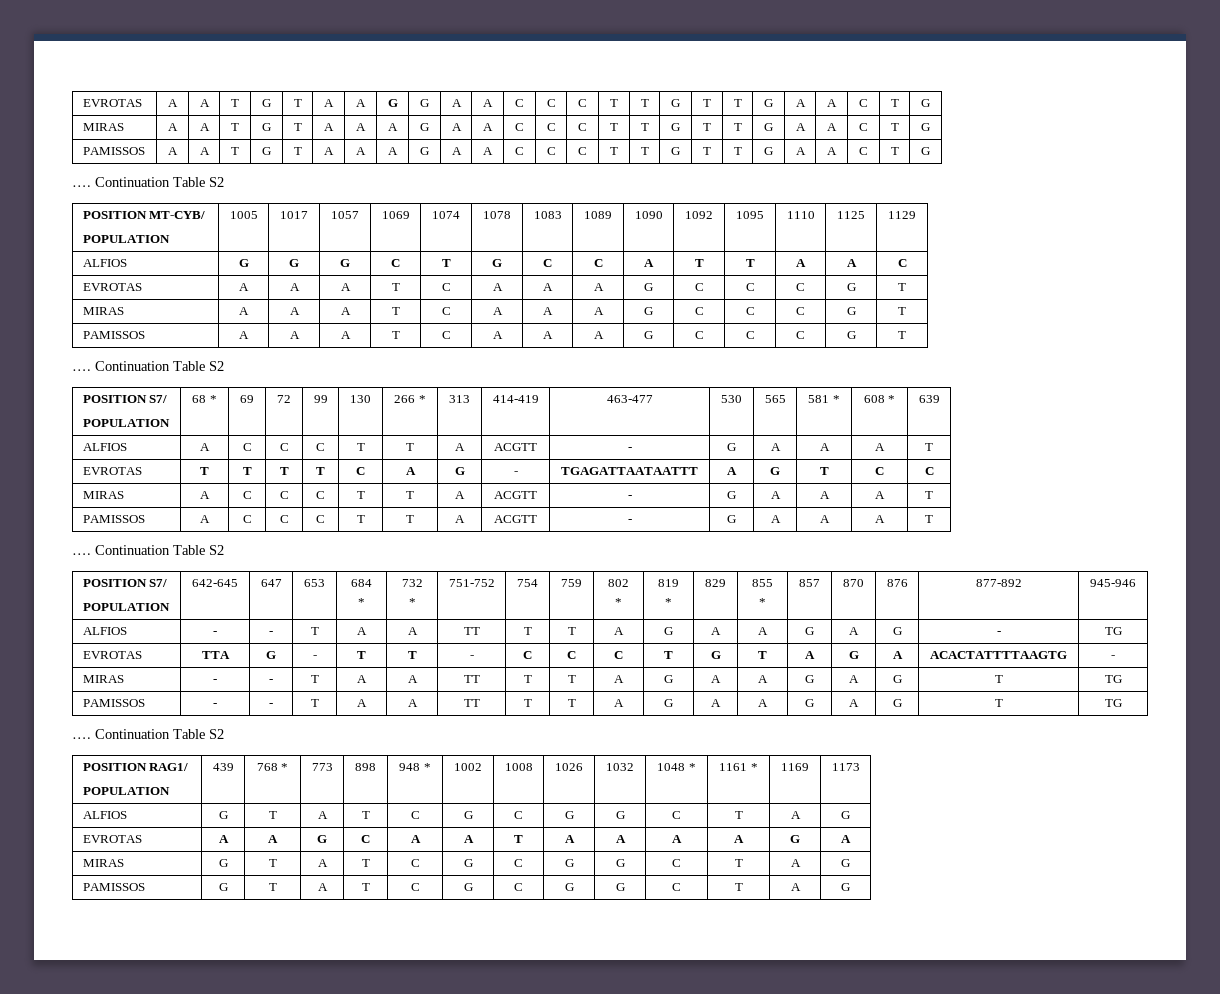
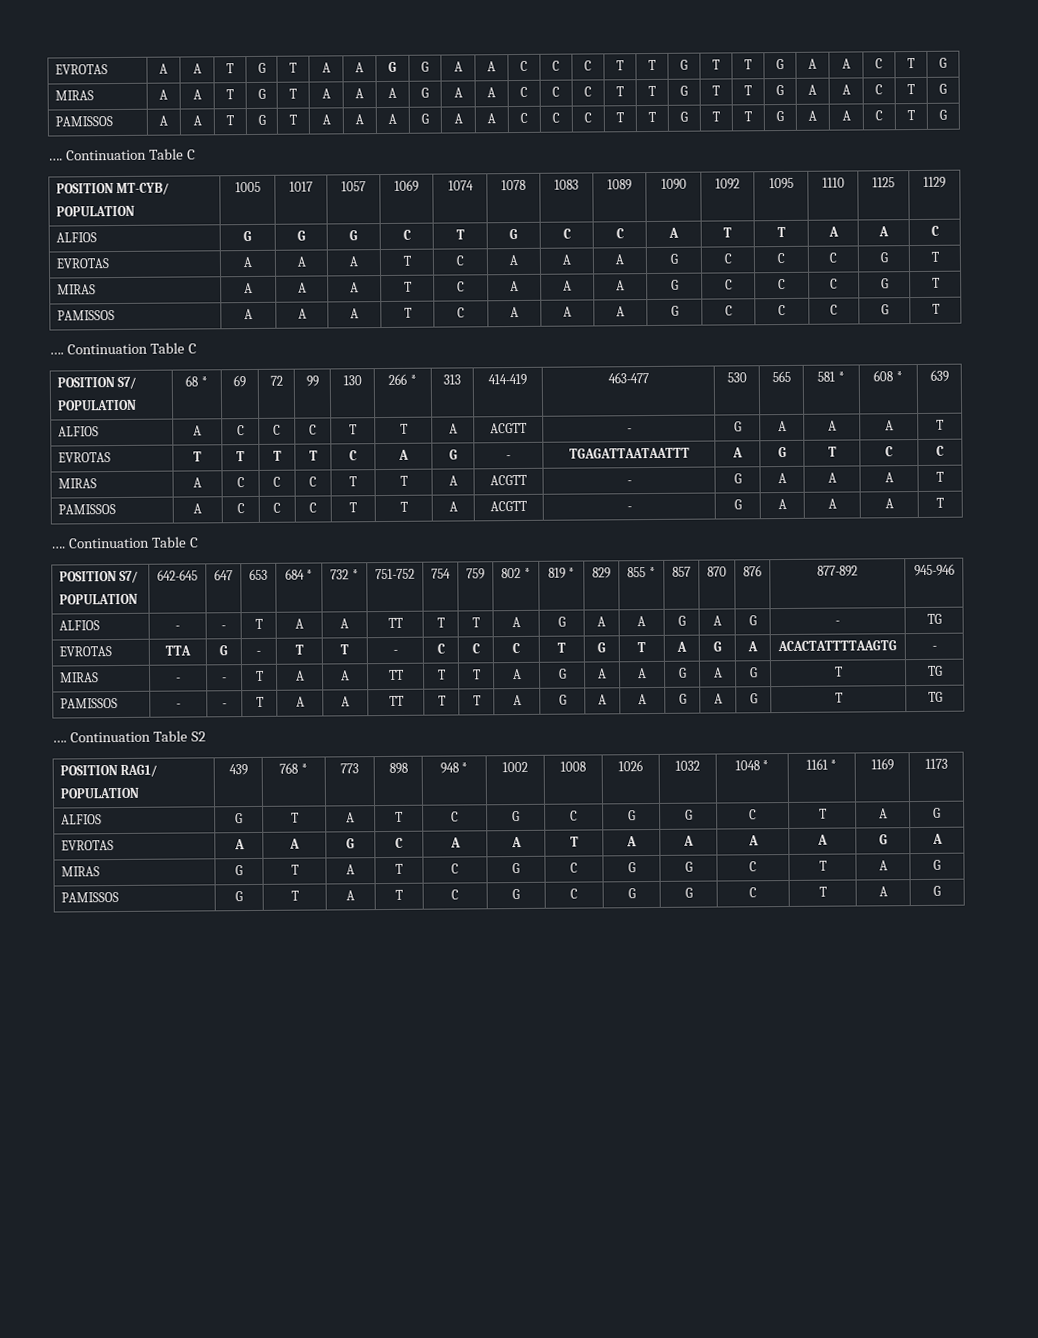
  PAMISSOS | A | A | T | G | T | A | A | A | G | A | A | C | C | C | T | T | G | T | T | G | A | A | C | T | G
- …. Continuation Table S2
+ …. Continuation Table C
  PAMISSOS | A | A | A | T | C | A | A | A | G | C | C | C | G | T
- …. Continuation Table S2
+ …. Continuation Table C
  PAMISSOS | A | C | C | C | T | T | A | ACGTT | - | G | A | A | A | T
- …. Continuation Table S2
+ …. Continuation Table C

